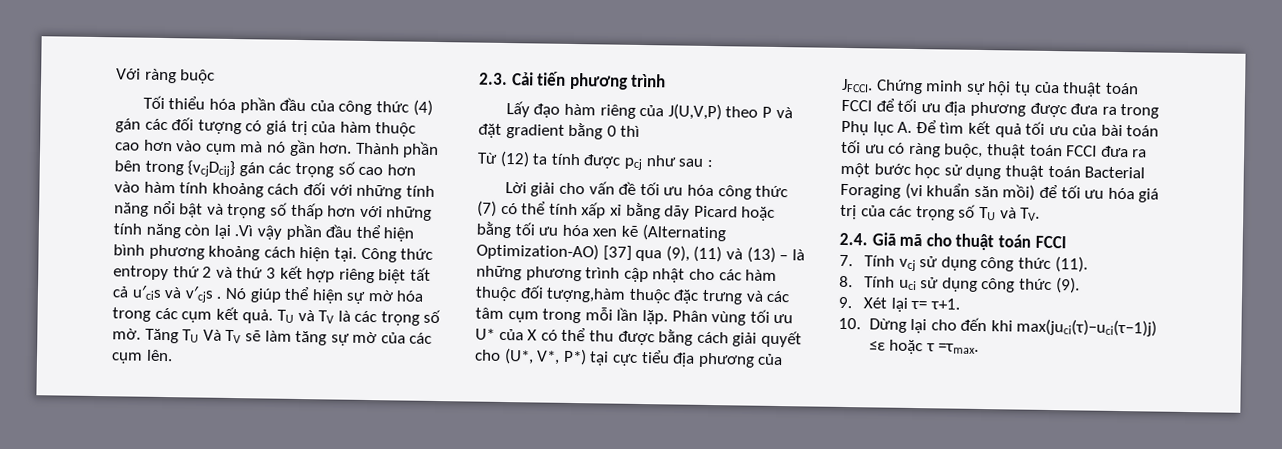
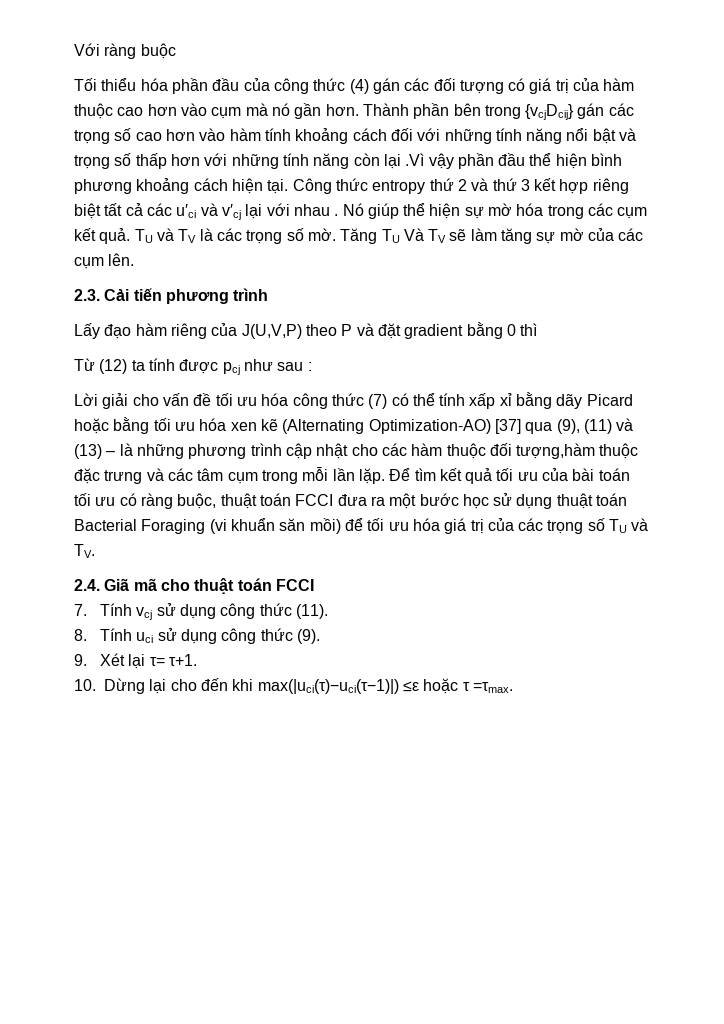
- Công thức entropy thứ 2 và thứ 3 kết hợp riêng biệt tất cả u′cis và v′cjs .
+ Công thức entropy thứ 2 và thứ 3 kết hợp riêng biệt tất cả các u′ci và v′cj lại với nhau .
- Phân vùng tối ưu U* của X có thể thu được bằng cách giải quyết cho (U*, V*, P*) tại cực tiểu địa phương của JFCCI. Chứng minh sự hội tụ của thuật toán FCCI để tối ưu địa phương được đưa ra trong Phụ lục A. Để tìm kết quả tối ưu của bài toán tối ưu có ràng buộc, thuật toán FCCI đưa ra một bước học sử dụng thuật toán Bacterial Foraging (vi khuẩn săn mồi) để tối ưu hóa giá trị của các trọng số TU và TV.
+ Để tìm kết quả tối ưu của bài toán tối ưu có ràng buộc, thuật toán FCCI đưa ra một bước học sử dụng thuật toán Bacterial Foraging (vi khuẩn săn mồi) để tối ưu hóa giá trị của các trọng số TU và TV.
- 10. Dừng lại cho đến khi max(juci(τ)−uci(τ−1)j) ≤ε hoặc τ =τmax.
+ 10. Dừng lại cho đến khi max(|uci(τ)−uci(τ−1)|) ≤ε hoặc τ =τmax.

